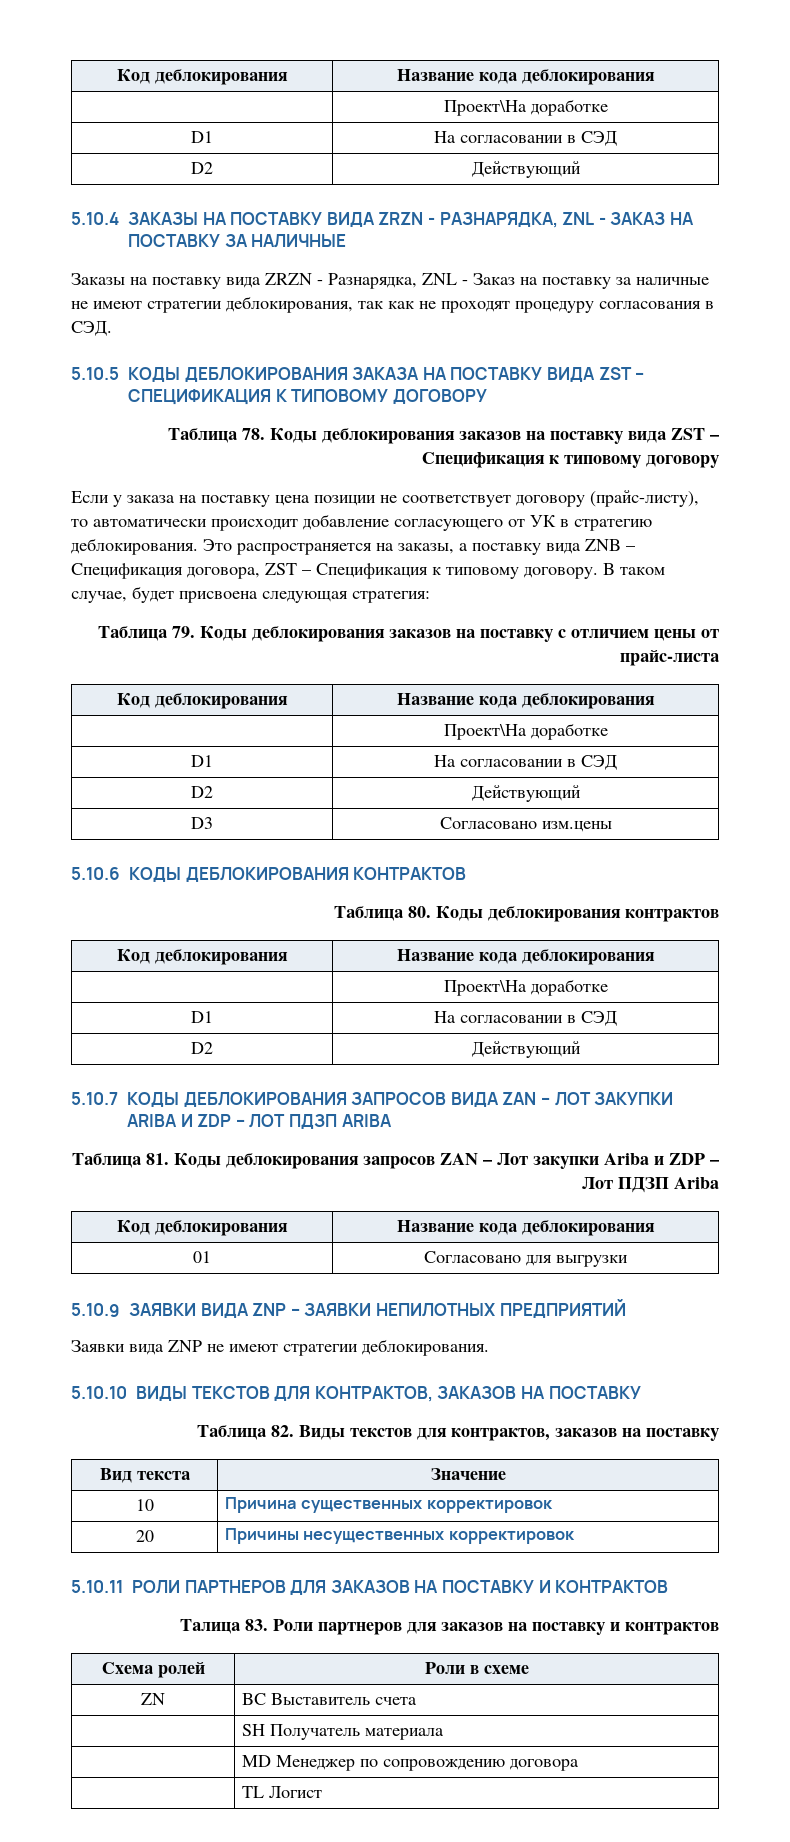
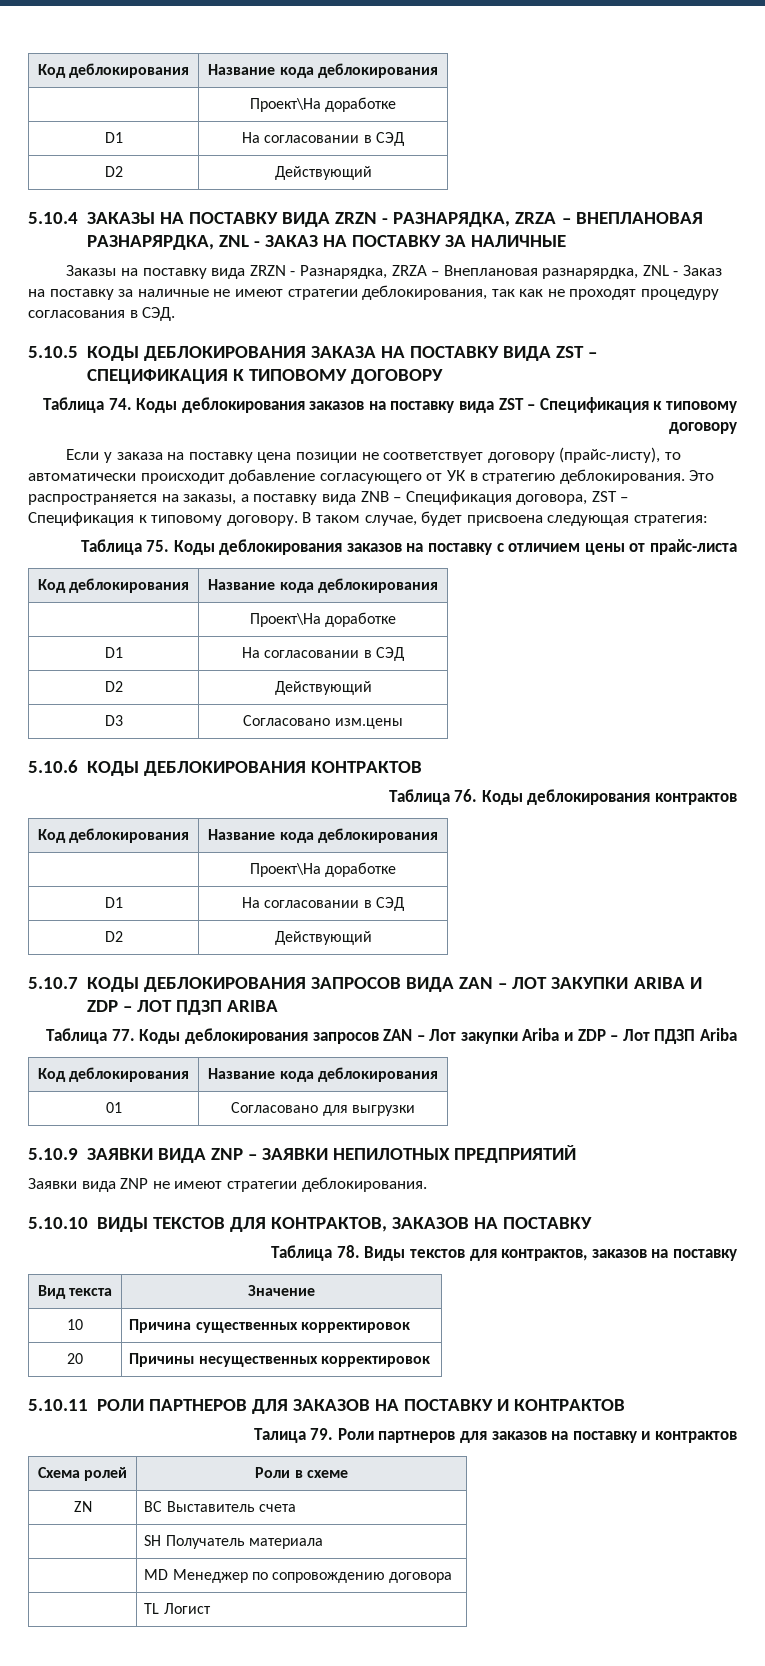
- 5.10.4 ЗАКАЗЫ НА ПОСТАВКУ ВИДА ZRZN - РАЗНАРЯДКА, ZNL - ЗАКАЗ НА ПОСТАВКУ ЗА НАЛИЧНЫЕ
+ 5.10.4 ЗАКАЗЫ НА ПОСТАВКУ ВИДА ZRZN - РАЗНАРЯДКА, ZRZA – ВНЕПЛАНОВАЯ РАЗНАРЯРДКА, ZNL - ЗАКАЗ НА ПОСТАВКУ ЗА НАЛИЧНЫЕ
- Заказы на поставку вида ZRZN - Разнарядка, ZNL - Заказ на поставку за наличные не имеют стратегии деблокирования, так как не проходят процедуру согласования в СЭД.
+ Заказы на поставку вида ZRZN - Разнарядка, ZRZA – Внеплановая разнарярдка, ZNL - Заказ на поставку за наличные не имеют стратегии деблокирования, так как не проходят процедуру согласования в СЭД.
- Таблица 78. Коды деблокирования заказов на поставку вида ZST – Спецификация к типовому договору
+ Таблица 74. Коды деблокирования заказов на поставку вида ZST – Спецификация к типовому договору
- Таблица 79. Коды деблокирования заказов на поставку с отличием цены от прайс-листа
+ Таблица 75. Коды деблокирования заказов на поставку с отличием цены от прайс-листа
- Таблица 80. Коды деблокирования контрактов
+ Таблица 76. Коды деблокирования контрактов
- Таблица 81. Коды деблокирования запросов ZAN – Лот закупки Ariba и ZDP – Лот ПДЗП Ariba
+ Таблица 77. Коды деблокирования запросов ZAN – Лот закупки Ariba и ZDP – Лот ПДЗП Ariba
- Таблица 82. Виды текстов для контрактов, заказов на поставку
+ Таблица 78. Виды текстов для контрактов, заказов на поставку
- Талица 83. Роли партнеров для заказов на поставку и контрактов
+ Талица 79. Роли партнеров для заказов на поставку и контрактов

